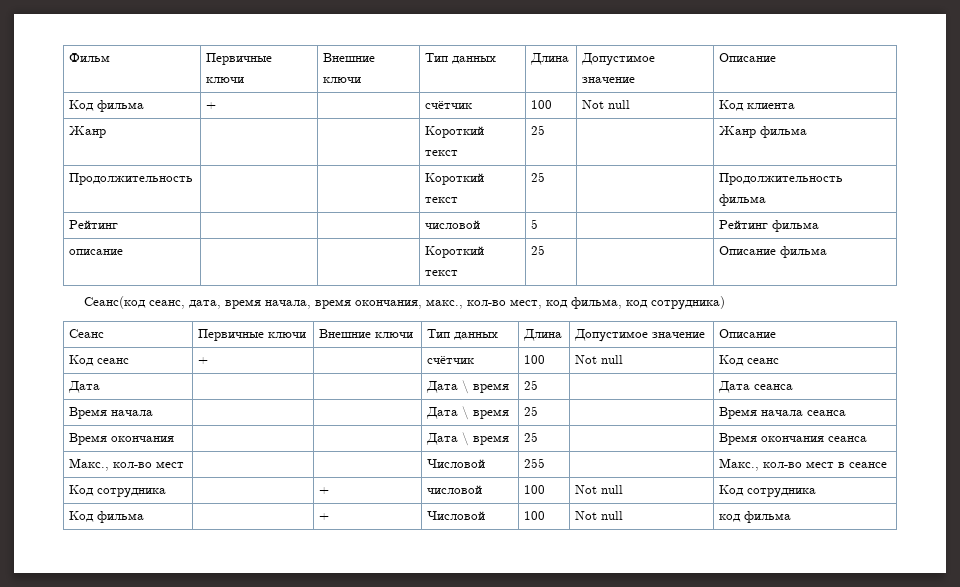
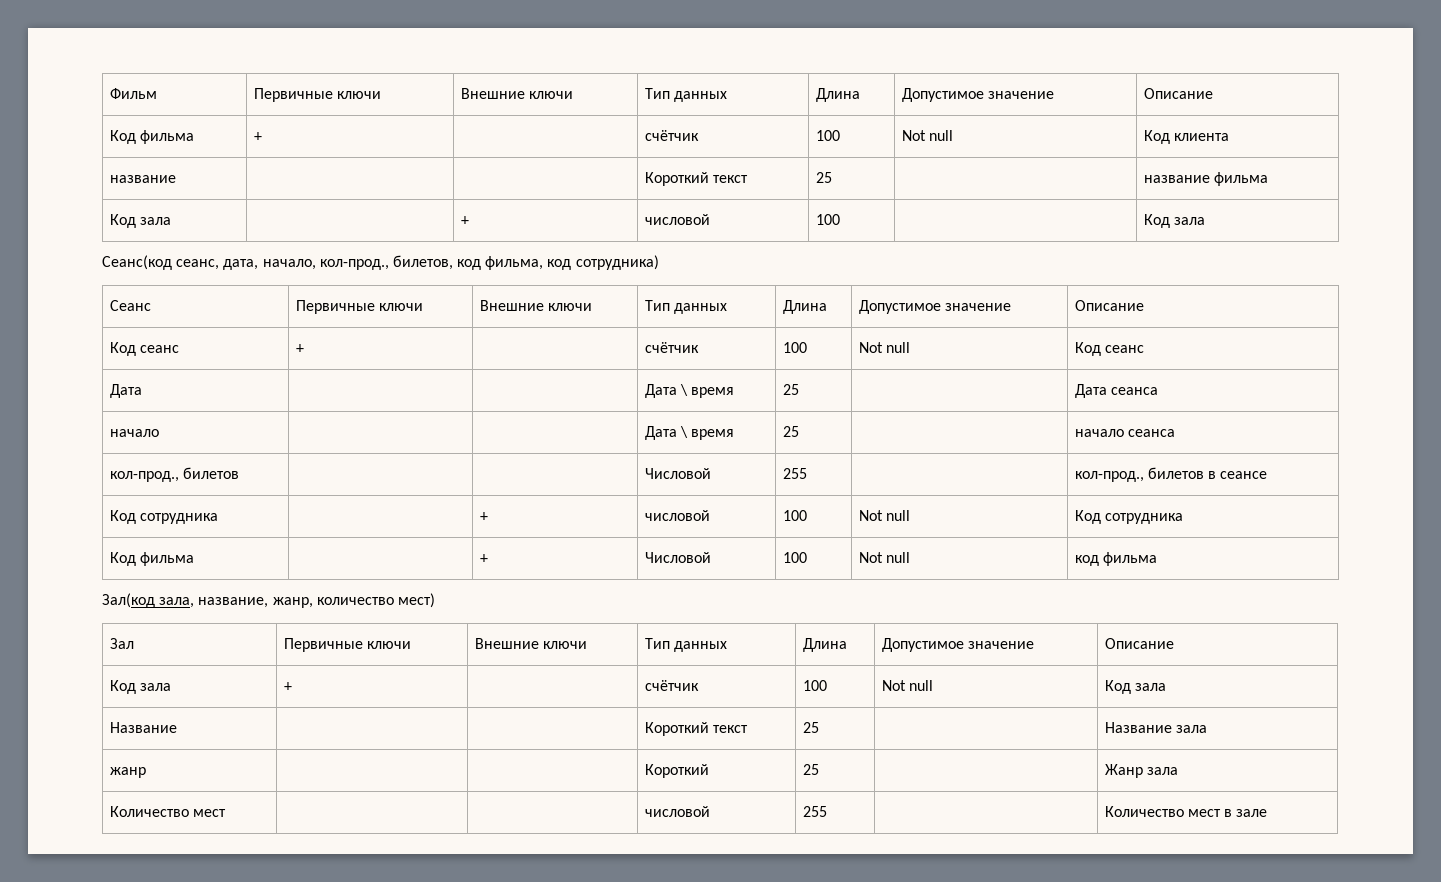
- Жанр | | | Короткий текст | 25 | | Жанр фильма
- Продолжительность | | | Короткий текст | 25 | | Продолжительность фильма
- Рейтинг | | | числовой | 5 | | Рейтинг фильма
- описание | | | Короткий текст | 25 | | Описание фильма
- Сеанс(код сеанс, дата, время начала, время окончания, макс., кол-во мест, код фильма, код сотрудника)
+ название | | | Короткий текст | 25 | | название фильма
+ Код зала | | + | числовой | 100 | | Код зала
+ Сеанс(код сеанс, дата, начало, кол-прод., билетов, код фильма, код сотрудника)
- Время начала | | | Дата \ время | 25 | | Время начала сеанса
- Время окончания | | | Дата \ время | 25 | | Время окончания сеанса
- Макс., кол-во мест | | | Числовой | 255 | | Макс., кол-во мест в сеансе
+ начало | | | Дата \ время | 25 | | начало сеанса
+ кол-прод., билетов | | | Числовой | 255 | | кол-прод., билетов в сеансе
+ Зал(код зала, название, жанр, количество мест)
+ Зал | Первичные ключи | Внешние ключи | Тип данных | Длина | Допустимое значение | Описание
+ Код зала | + | | счётчик | 100 | Not null | Код зала
+ Название | | | Короткий текст | 25 | | Название зала
+ жанр | | | Короткий | 25 | | Жанр зала
+ Количество мест | | | числовой | 255 | | Количество мест в зале

